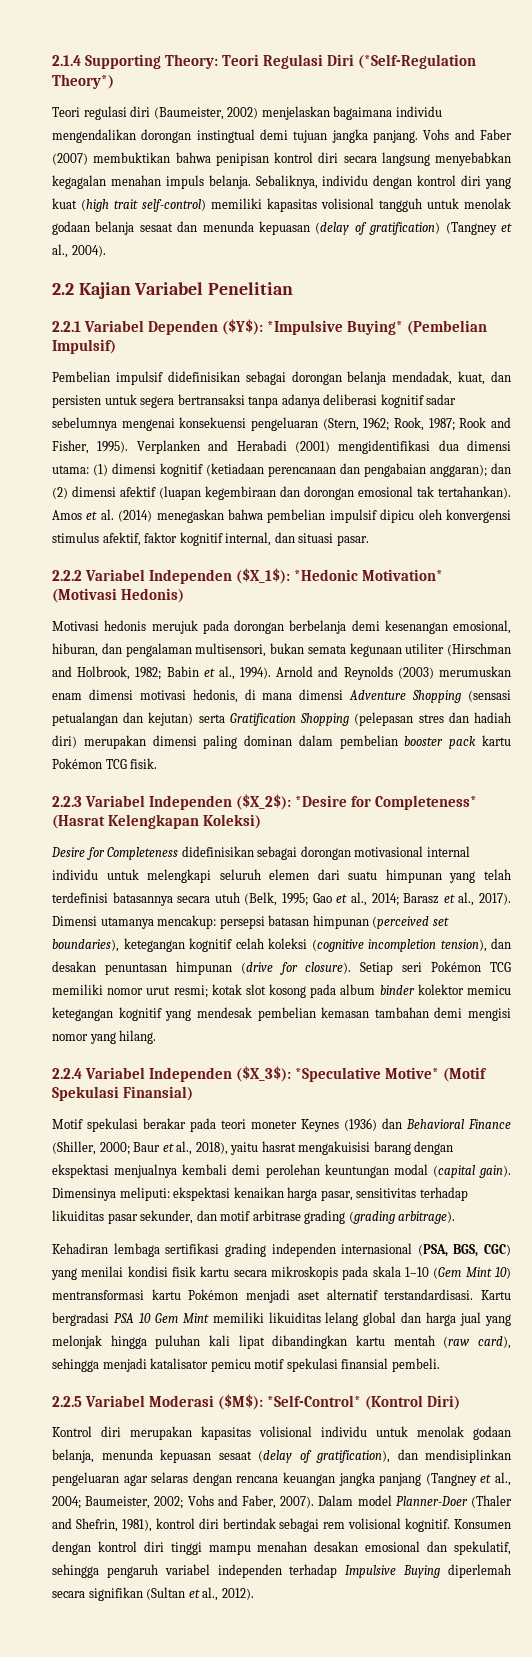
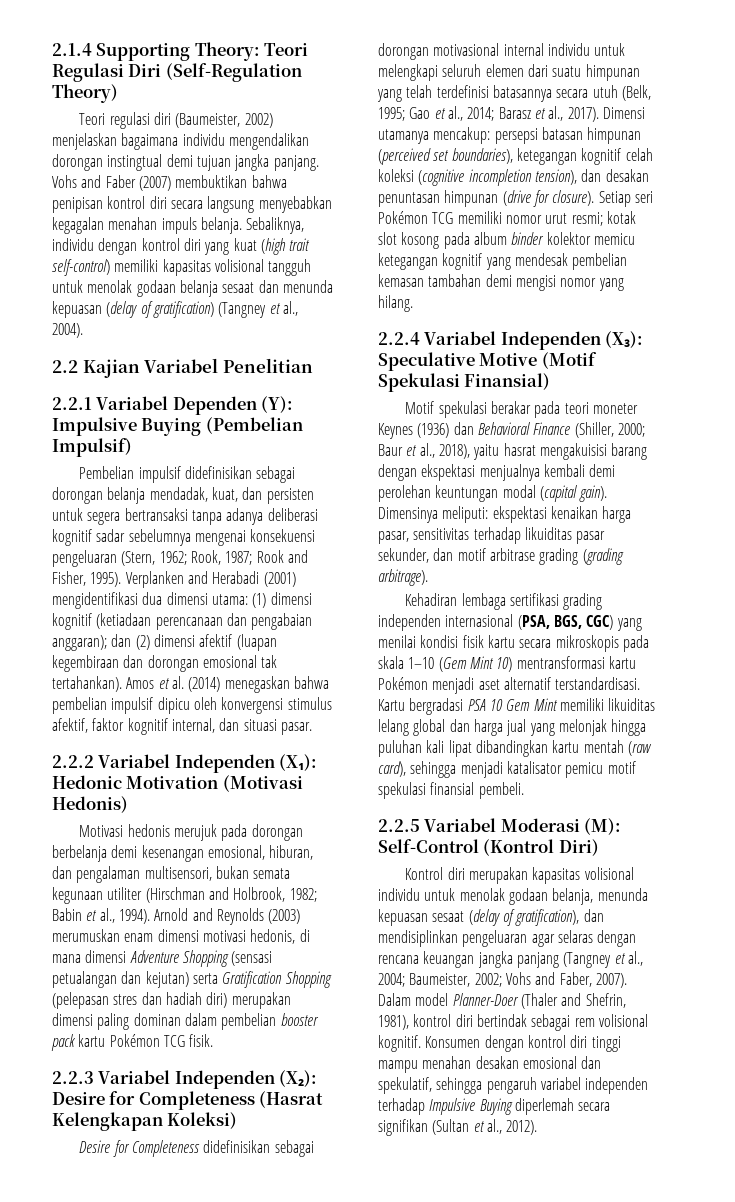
- 2.1.4 Supporting Theory: Teori Regulasi Diri (*Self-Regulation Theory*)
+ 2.1.4 Supporting Theory: Teori Regulasi Diri (Self-Regulation Theory)
- 2.2.1 Variabel Dependen ($Y$): *Impulsive Buying* (Pembelian Impulsif)
+ 2.2.1 Variabel Dependen (Y): Impulsive Buying (Pembelian Impulsif)
- 2.2.2 Variabel Independen ($X_1$): *Hedonic Motivation* (Motivasi Hedonis)
+ 2.2.2 Variabel Independen (X₁): Hedonic Motivation (Motivasi Hedonis)
- 2.2.3 Variabel Independen ($X_2$): *Desire for Completeness* (Hasrat Kelengkapan Koleksi)
+ 2.2.3 Variabel Independen (X₂): Desire for Completeness (Hasrat Kelengkapan Koleksi)
- 2.2.4 Variabel Independen ($X_3$): *Speculative Motive* (Motif Spekulasi Finansial)
+ 2.2.4 Variabel Independen (X₃): Speculative Motive (Motif Spekulasi Finansial)
- 2.2.5 Variabel Moderasi ($M$): *Self-Control* (Kontrol Diri)
+ 2.2.5 Variabel Moderasi (M): Self-Control (Kontrol Diri)

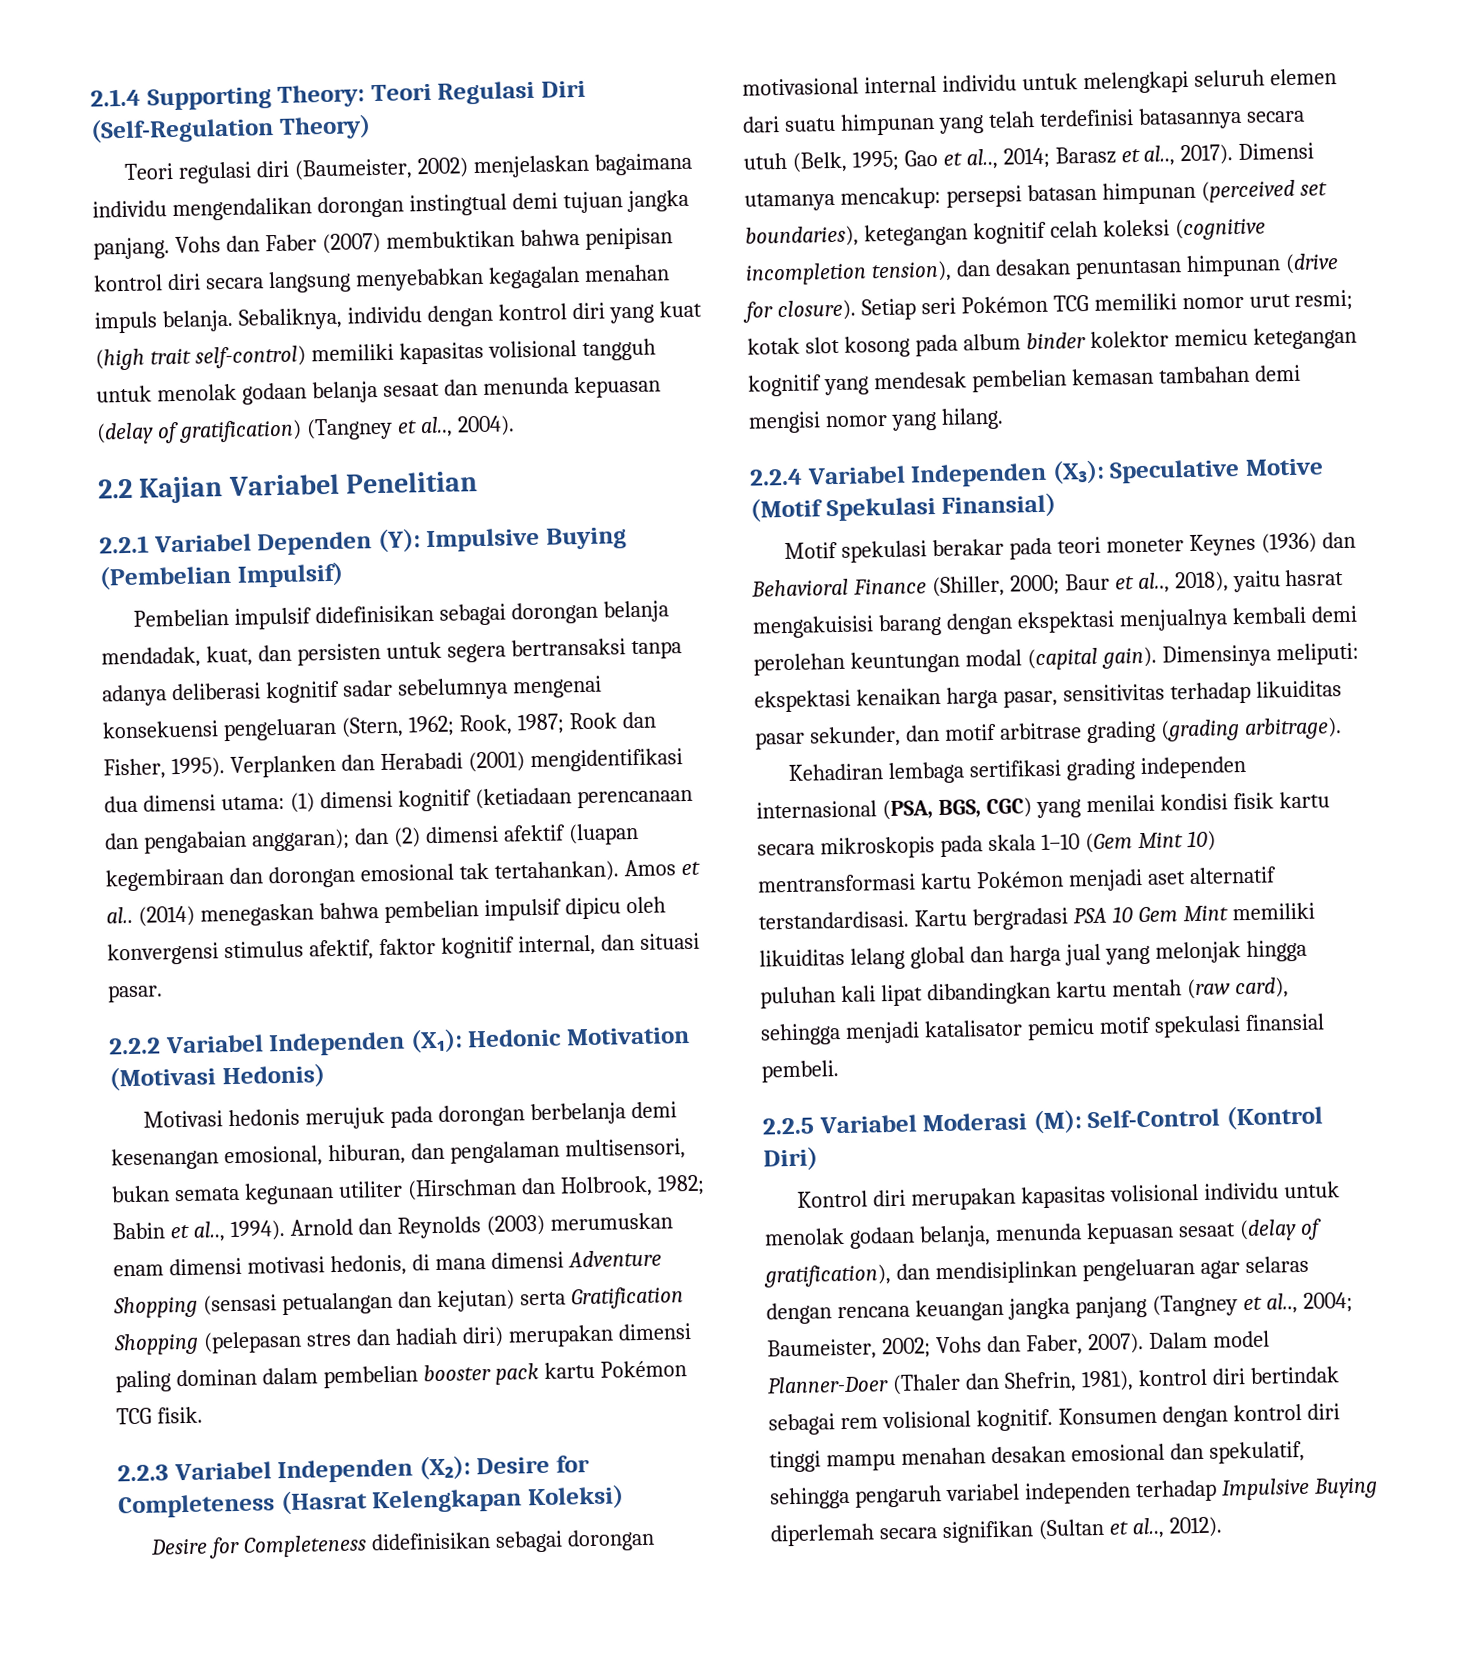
- Vohs and Faber (2007) membuktikan bahwa penipisan kontrol diri secara langsung menyebabkan kegagalan menahan impuls belanja.
+ Vohs dan Faber (2007) membuktikan bahwa penipisan kontrol diri secara langsung menyebabkan kegagalan menahan impuls belanja.
- Sebaliknya, individu dengan kontrol diri yang kuat (high trait self-control) memiliki kapasitas volisional tangguh untuk menolak godaan belanja sesaat dan menunda kepuasan (delay of gratification) (Tangney et al., 2004).
+ Sebaliknya, individu dengan kontrol diri yang kuat (high trait self-control) memiliki kapasitas volisional tangguh untuk menolak godaan belanja sesaat dan menunda kepuasan (delay of gratification) (Tangney et al.., 2004).
- Pembelian impulsif didefinisikan sebagai dorongan belanja mendadak, kuat, dan persisten untuk segera bertransaksi tanpa adanya deliberasi kognitif sadar sebelumnya mengenai konsekuensi pengeluaran (Stern, 1962; Rook, 1987; Rook and Fisher, 1995).
+ Pembelian impulsif didefinisikan sebagai dorongan belanja mendadak, kuat, dan persisten untuk segera bertransaksi tanpa adanya deliberasi kognitif sadar sebelumnya mengenai konsekuensi pengeluaran (Stern, 1962; Rook, 1987; Rook dan Fisher, 1995).
- Verplanken and Herabadi (2001) mengidentifikasi dua dimensi utama: (1) dimensi kognitif (ketiadaan perencanaan dan pengabaian anggaran); dan (2) dimensi afektif (luapan kegembiraan dan dorongan emosional tak tertahankan).
+ Verplanken dan Herabadi (2001) mengidentifikasi dua dimensi utama: (1) dimensi kognitif (ketiadaan perencanaan dan pengabaian anggaran); dan (2) dimensi afektif (luapan kegembiraan dan dorongan emosional tak tertahankan).
- Amos et al. (2014) menegaskan bahwa pembelian impulsif dipicu oleh konvergensi stimulus afektif, faktor kognitif internal, dan situasi pasar.
+ Amos et al.. (2014) menegaskan bahwa pembelian impulsif dipicu oleh konvergensi stimulus afektif, faktor kognitif internal, dan situasi pasar.
- Motivasi hedonis merujuk pada dorongan berbelanja demi kesenangan emosional, hiburan, dan pengalaman multisensori, bukan semata kegunaan utiliter (Hirschman and Holbrook, 1982; Babin et al., 1994).
+ Motivasi hedonis merujuk pada dorongan berbelanja demi kesenangan emosional, hiburan, dan pengalaman multisensori, bukan semata kegunaan utiliter (Hirschman dan Holbrook, 1982; Babin et al.., 1994).
- Arnold and Reynolds (2003) merumuskan enam dimensi motivasi hedonis, di mana dimensi Adventure Shopping (sensasi petualangan dan kejutan) serta Gratification Shopping (pelepasan stres dan hadiah diri) merupakan dimensi paling dominan dalam pembelian booster pack kartu Pokémon TCG fisik.
+ Arnold dan Reynolds (2003) merumuskan enam dimensi motivasi hedonis, di mana dimensi Adventure Shopping (sensasi petualangan dan kejutan) serta Gratification Shopping (pelepasan stres dan hadiah diri) merupakan dimensi paling dominan dalam pembelian booster pack kartu Pokémon TCG fisik.
- Desire for Completeness didefinisikan sebagai dorongan motivasional internal individu untuk melengkapi seluruh elemen dari suatu himpunan yang telah terdefinisi batasannya secara utuh (Belk, 1995; Gao et al., 2014; Barasz et al., 2017).
+ Desire for Completeness didefinisikan sebagai dorongan motivasional internal individu untuk melengkapi seluruh elemen dari suatu himpunan yang telah terdefinisi batasannya secara utuh (Belk, 1995; Gao et al.., 2014; Barasz et al.., 2017).
- Motif spekulasi berakar pada teori moneter Keynes (1936) dan Behavioral Finance (Shiller, 2000; Baur et al., 2018), yaitu hasrat mengakuisisi barang dengan ekspektasi menjualnya kembali demi perolehan keuntungan modal (capital gain).
+ Motif spekulasi berakar pada teori moneter Keynes (1936) dan Behavioral Finance (Shiller, 2000; Baur et al.., 2018), yaitu hasrat mengakuisisi barang dengan ekspektasi menjualnya kembali demi perolehan keuntungan modal (capital gain).
- Kontrol diri merupakan kapasitas volisional individu untuk menolak godaan belanja, menunda kepuasan sesaat (delay of gratification), dan mendisiplinkan pengeluaran agar selaras dengan rencana keuangan jangka panjang (Tangney et al., 2004; Baumeister, 2002; Vohs and Faber, 2007).
+ Kontrol diri merupakan kapasitas volisional individu untuk menolak godaan belanja, menunda kepuasan sesaat (delay of gratification), dan mendisiplinkan pengeluaran agar selaras dengan rencana keuangan jangka panjang (Tangney et al.., 2004; Baumeister, 2002; Vohs dan Faber, 2007).
- Dalam model Planner-Doer (Thaler and Shefrin, 1981), kontrol diri bertindak sebagai rem volisional kognitif.
+ Dalam model Planner-Doer (Thaler dan Shefrin, 1981), kontrol diri bertindak sebagai rem volisional kognitif.
- Konsumen dengan kontrol diri tinggi mampu menahan desakan emosional dan spekulatif, sehingga pengaruh variabel independen terhadap Impulsive Buying diperlemah secara signifikan (Sultan et al., 2012).
+ Konsumen dengan kontrol diri tinggi mampu menahan desakan emosional dan spekulatif, sehingga pengaruh variabel independen terhadap Impulsive Buying diperlemah secara signifikan (Sultan et al.., 2012).

